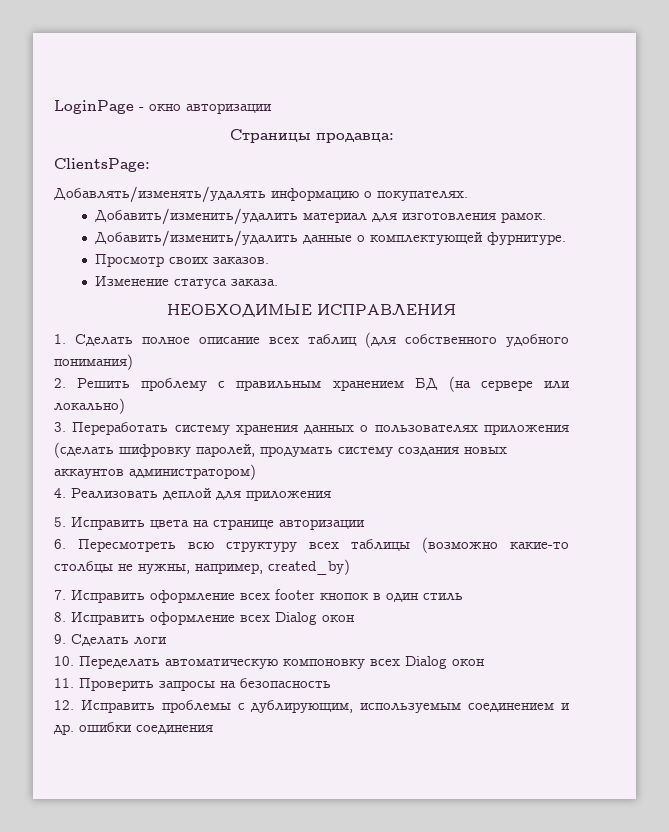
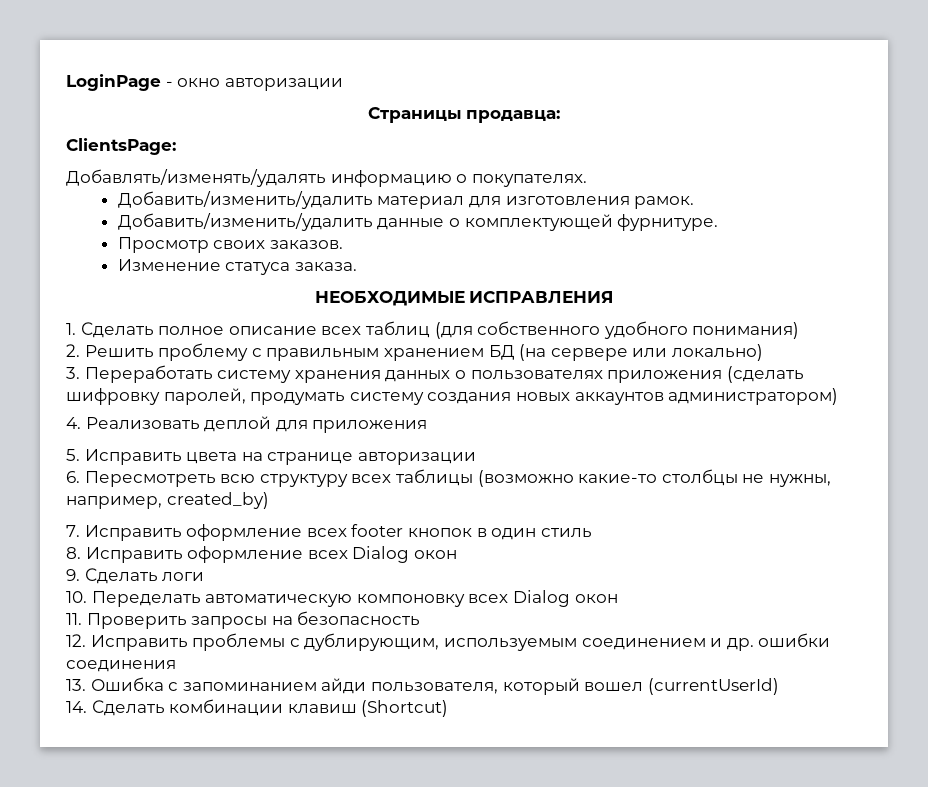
+ 13. Ошибка с запоминанием айди пользователя, который вошел (currentUserId)
+ 14. Сделать комбинации клавиш (Shortcut)

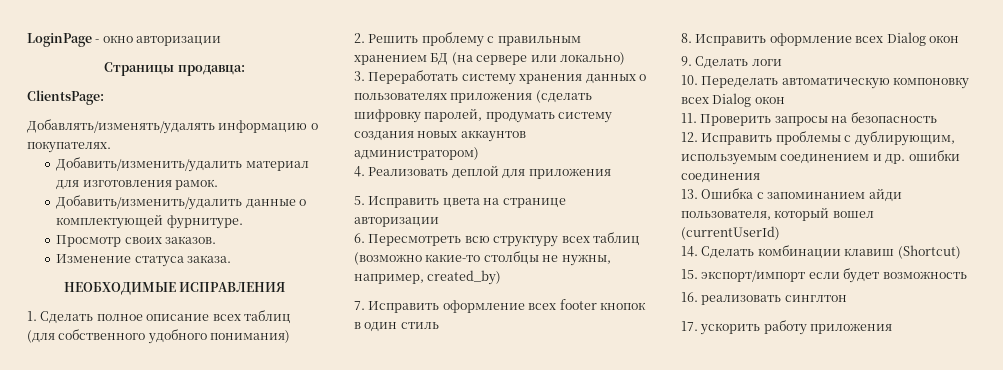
- 6. Пересмотреть всю структуру всех таблицы (возможно какие-то столбцы не нужны, например, created_by)
+ 6. Пересмотреть всю структуру всех таблиц (возможно какие-то столбцы не нужны, например, created_by)
+ 15. экспорт/импорт если будет возможность
+ 16. реализовать синглтон
+ 17. ускорить работу приложения

